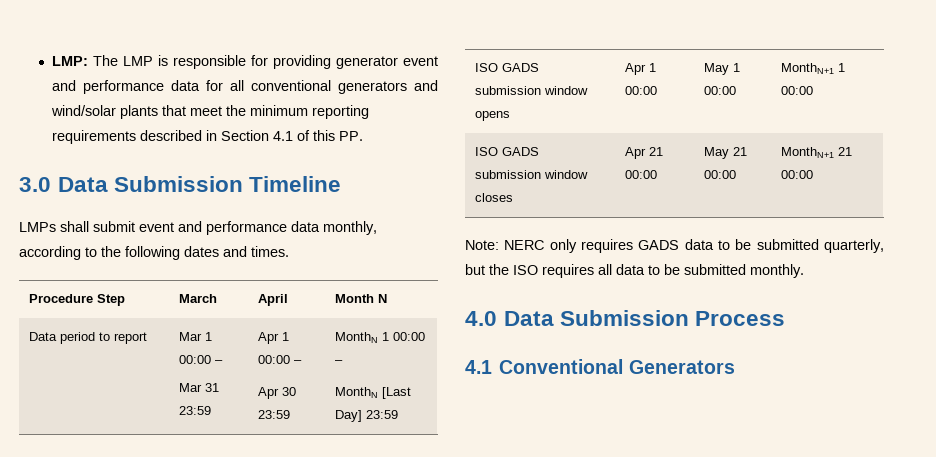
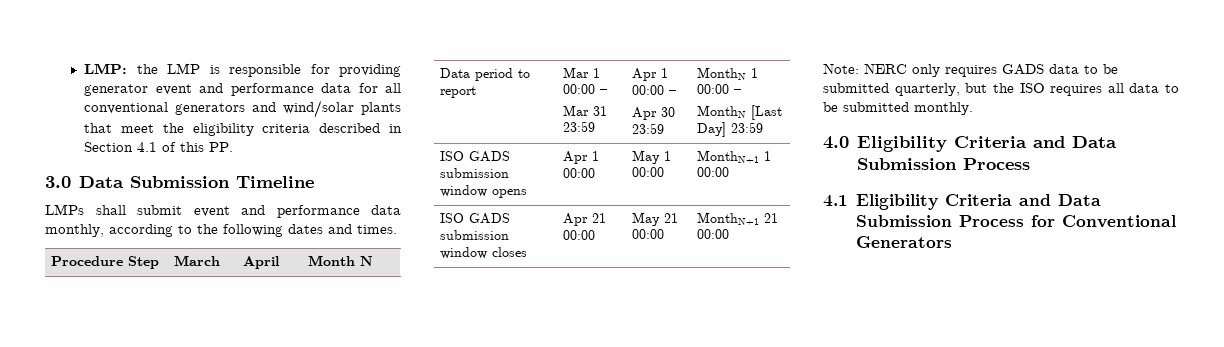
- LMP: The LMP is responsible for providing generator event and performance data for all conventional generators and wind/solar plants that meet the minimum reporting requirements described in Section 4.1 of this PP.
+ LMP: the LMP is responsible for providing generator event and performance data for all conventional generators and wind/solar plants that meet the eligibility criteria described in Section 4.1 of this PP.
- 4.0 Data Submission Process
+ 4.0 Eligibility Criteria and Data Submission Process
- 4.1 Conventional Generators
+ 4.1 Eligibility Criteria and Data Submission Process for Conventional Generators

